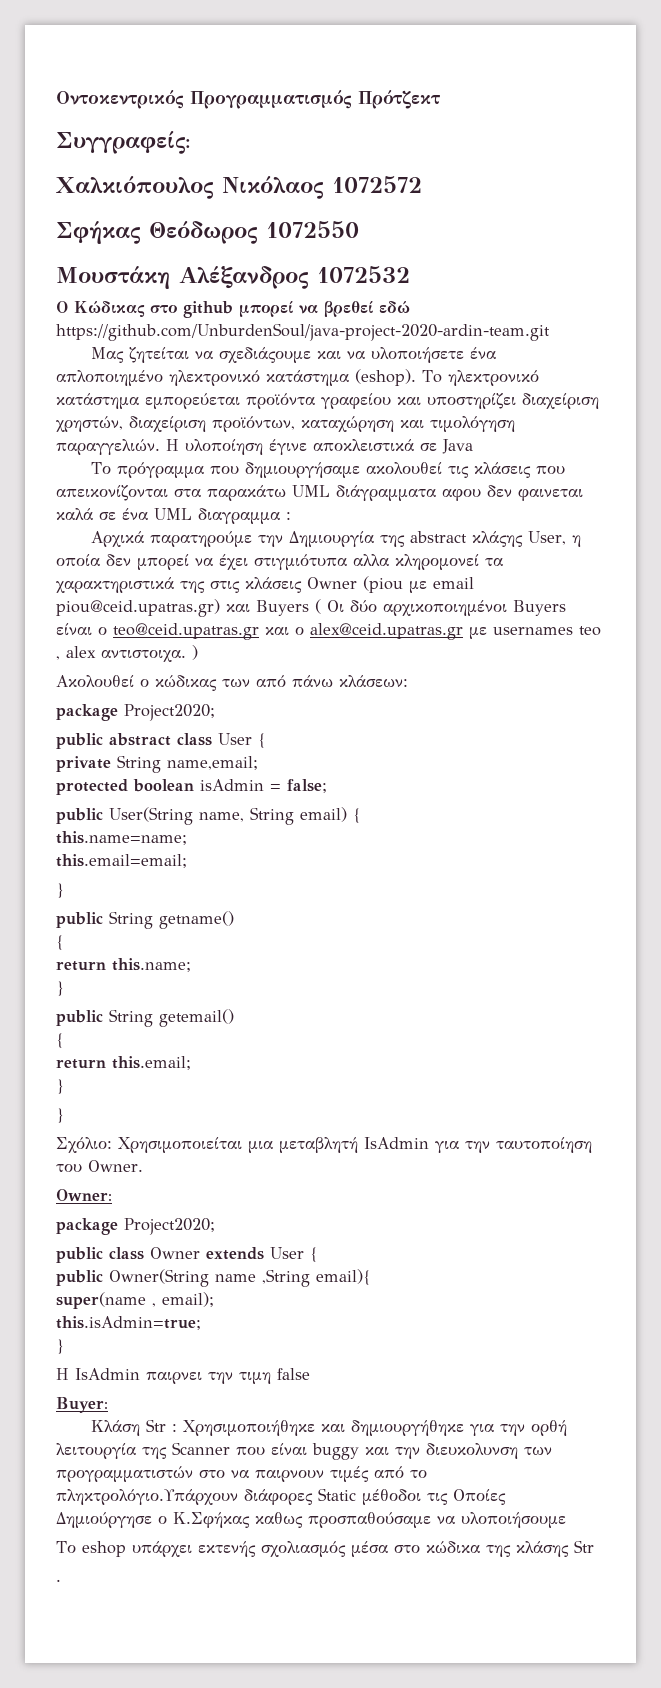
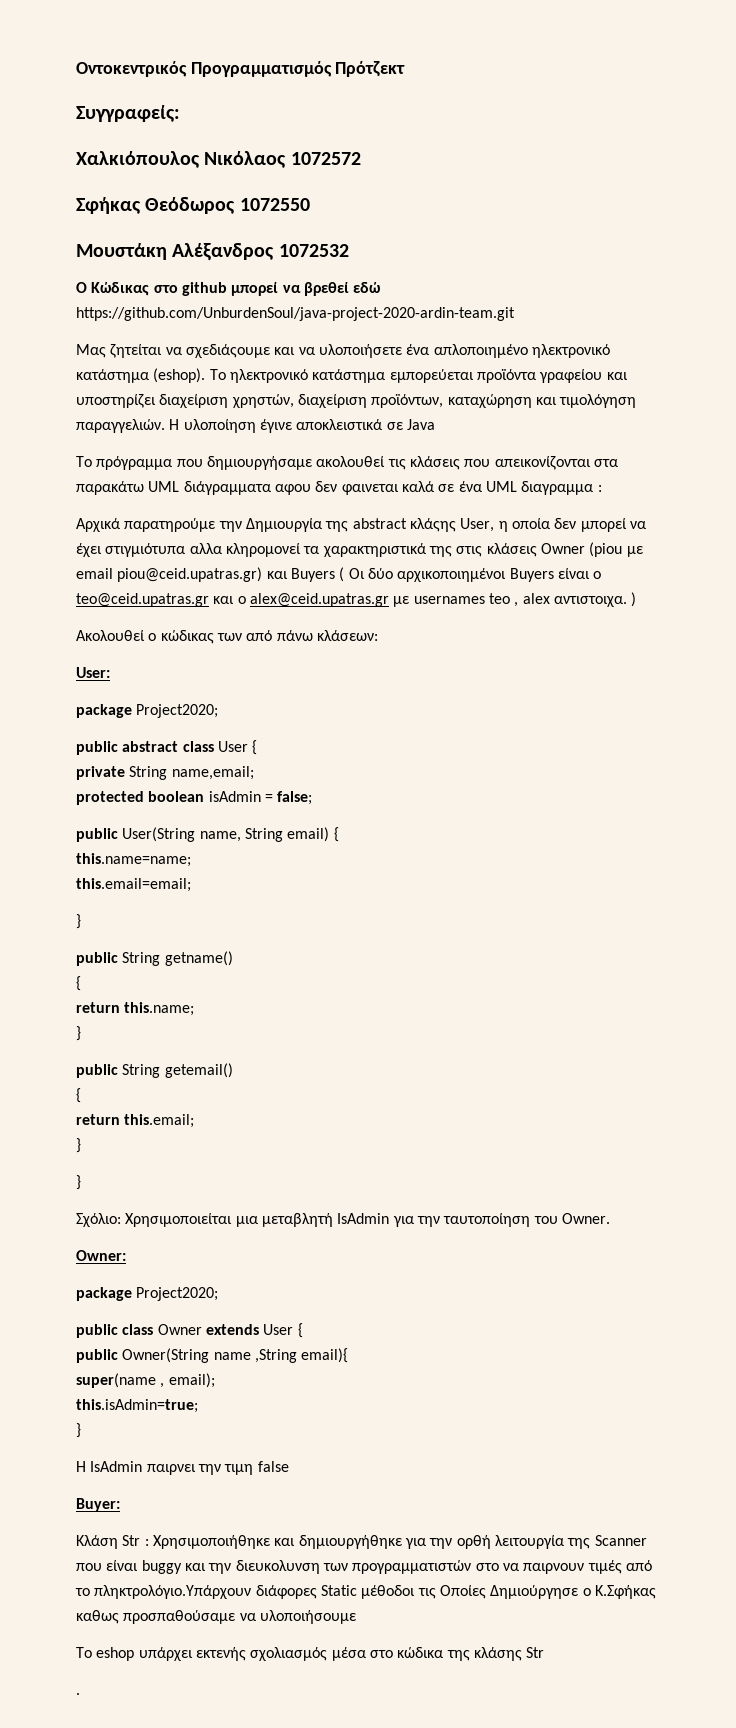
+ User:

